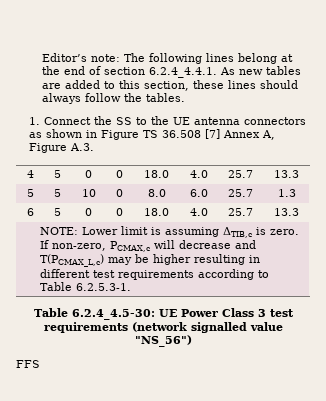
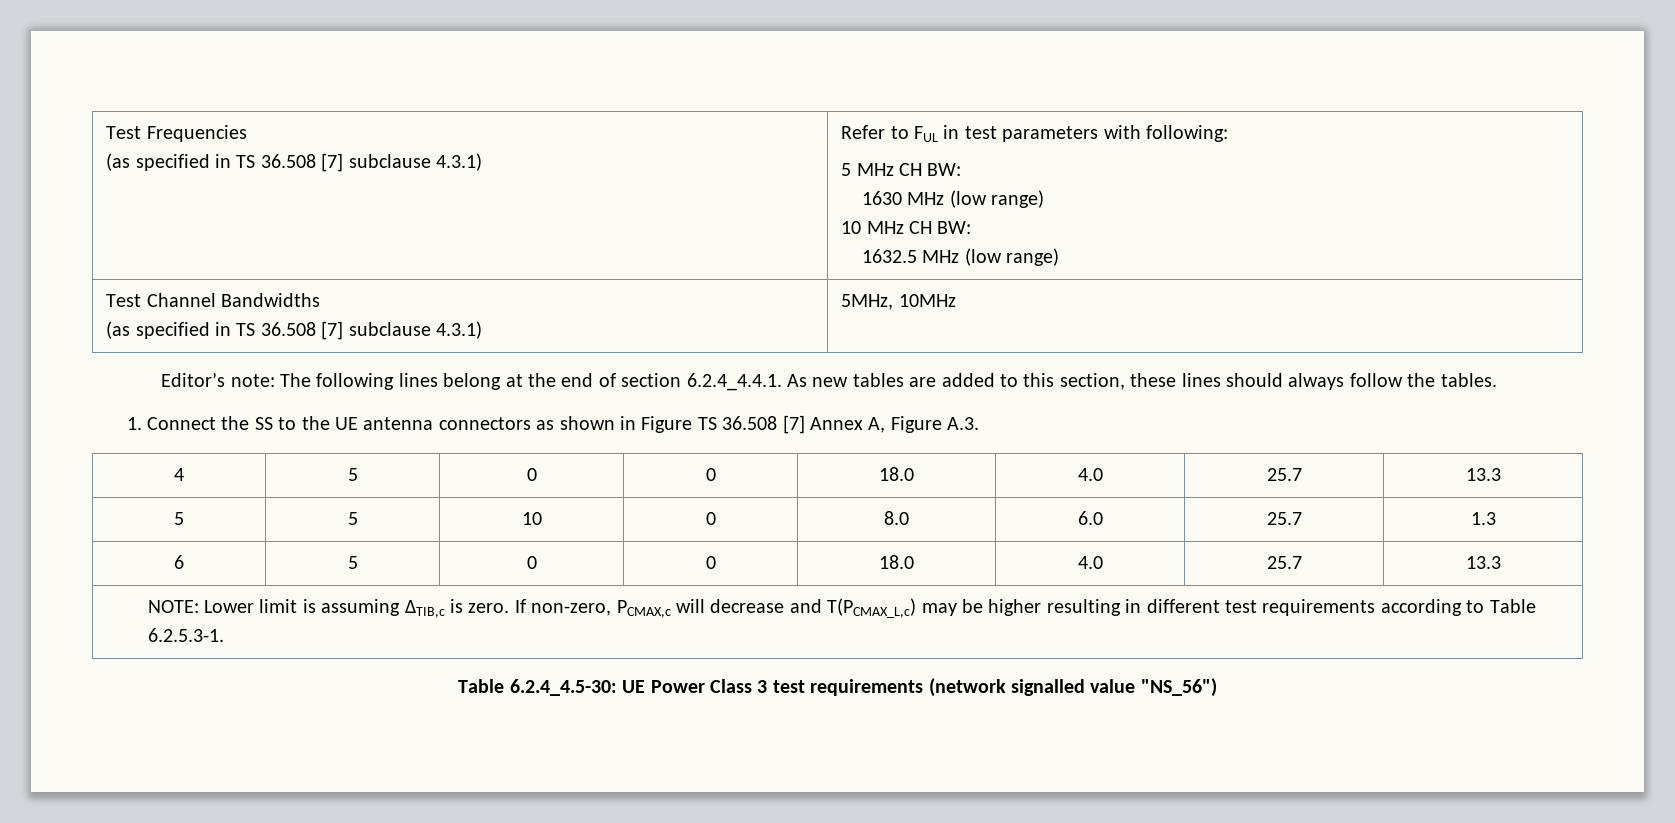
+ Test Frequencies
+ (as specified in TS 36.508 [7] subclause 4.3.1) | Refer to FUL in test parameters with following:
+ 5 MHz CH BW:
+ 1630 MHz (low range)
+ 10 MHz CH BW:
+ 1632.5 MHz (low range)
+ Test Channel Bandwidths
+ (as specified in TS 36.508 [7] subclause 4.3.1) | 5MHz, 10MHz
- FFS

